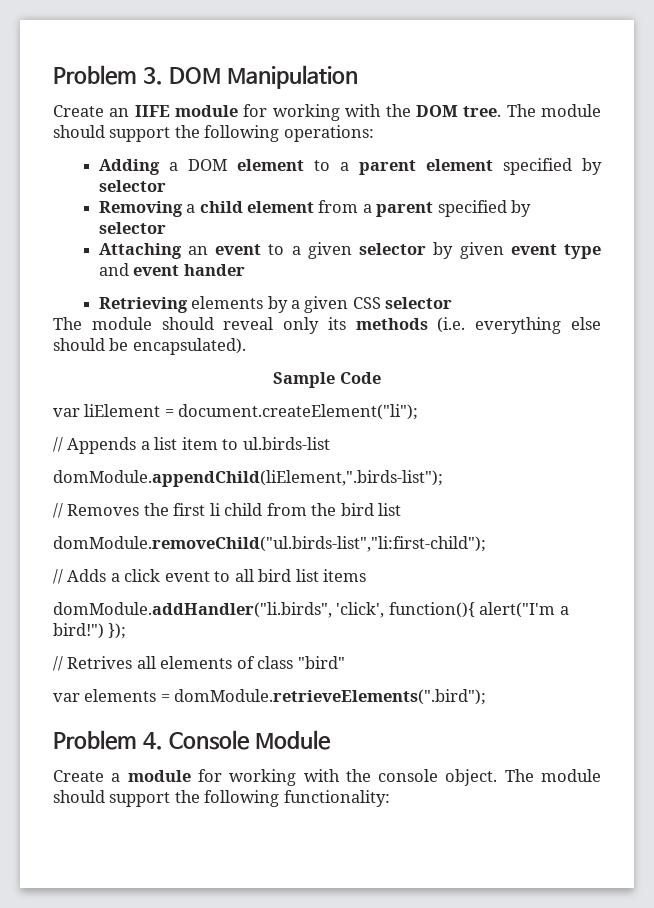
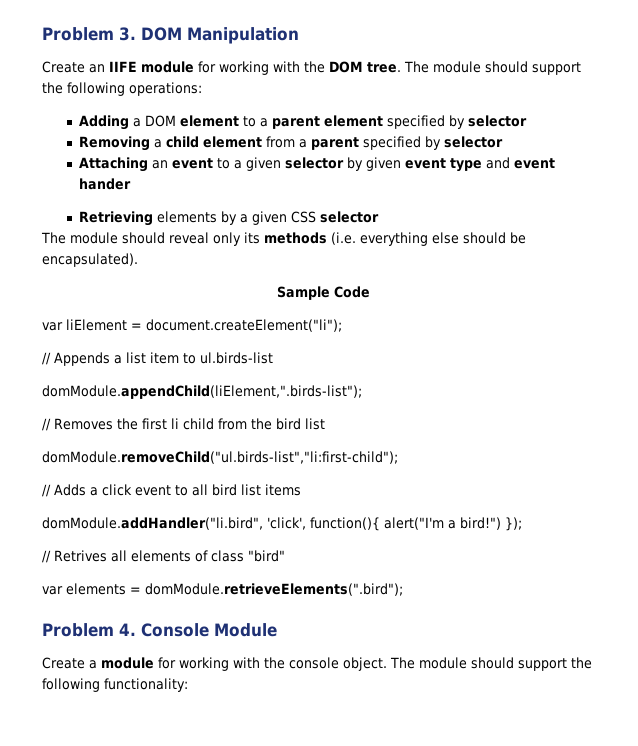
- domModule.addHandler("li.birds", 'click', function(){ alert("I'm a bird!")
+ domModule.addHandler("li.bird", 'click', function(){ alert("I'm a bird!")

